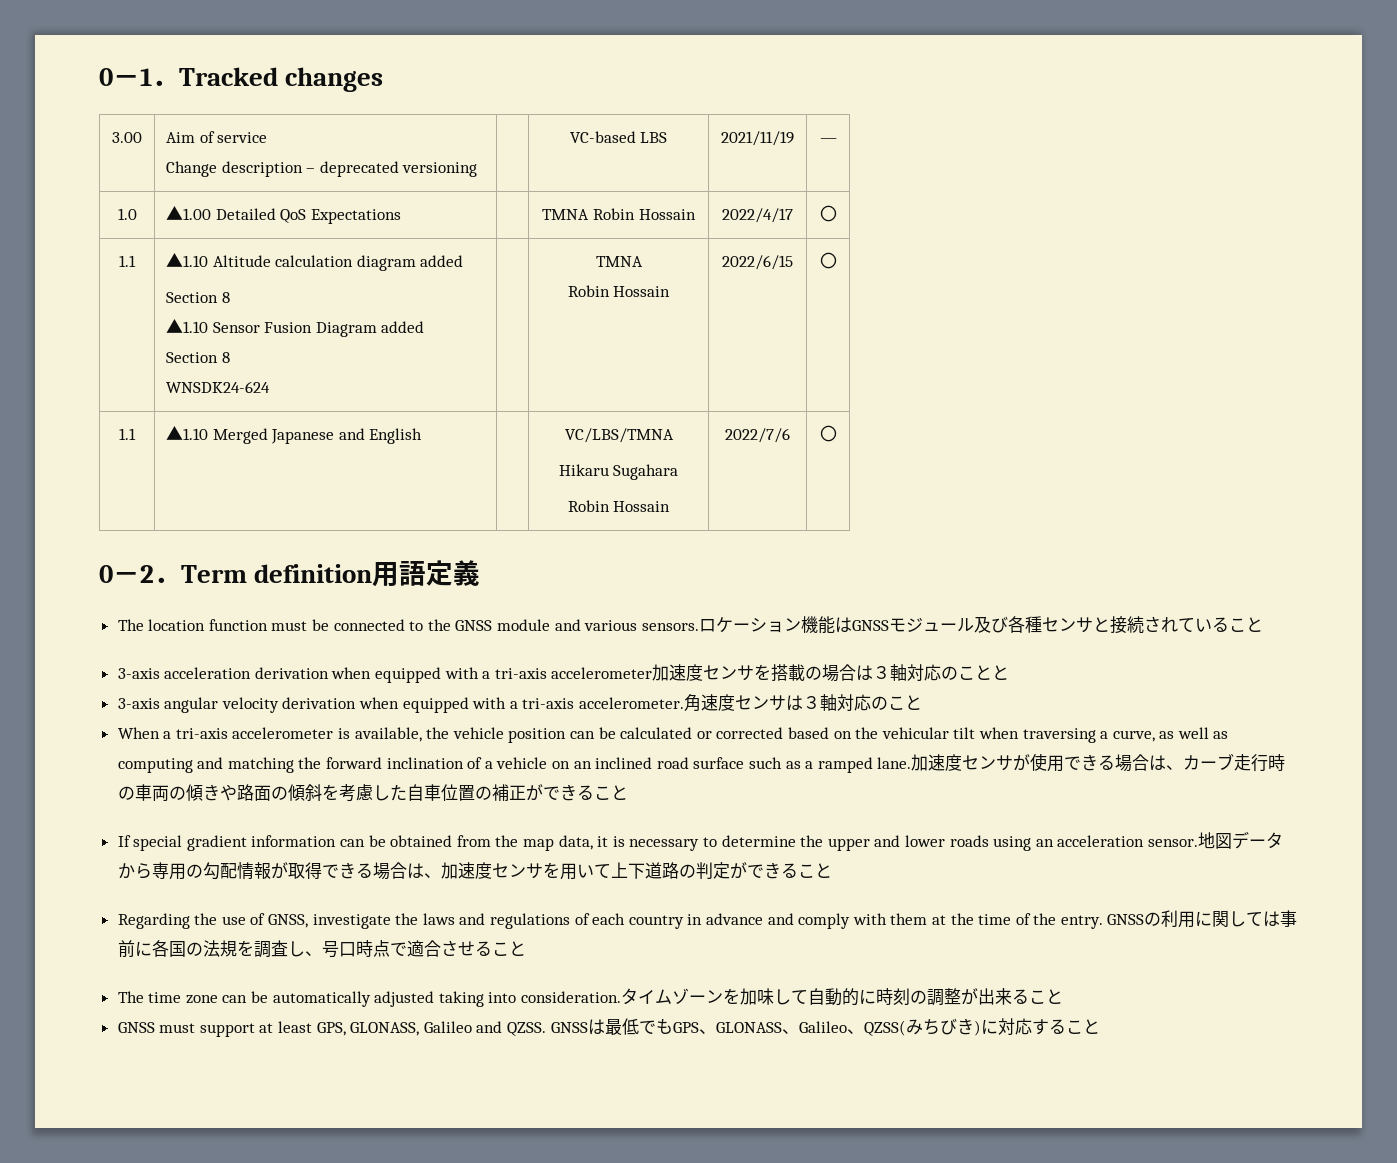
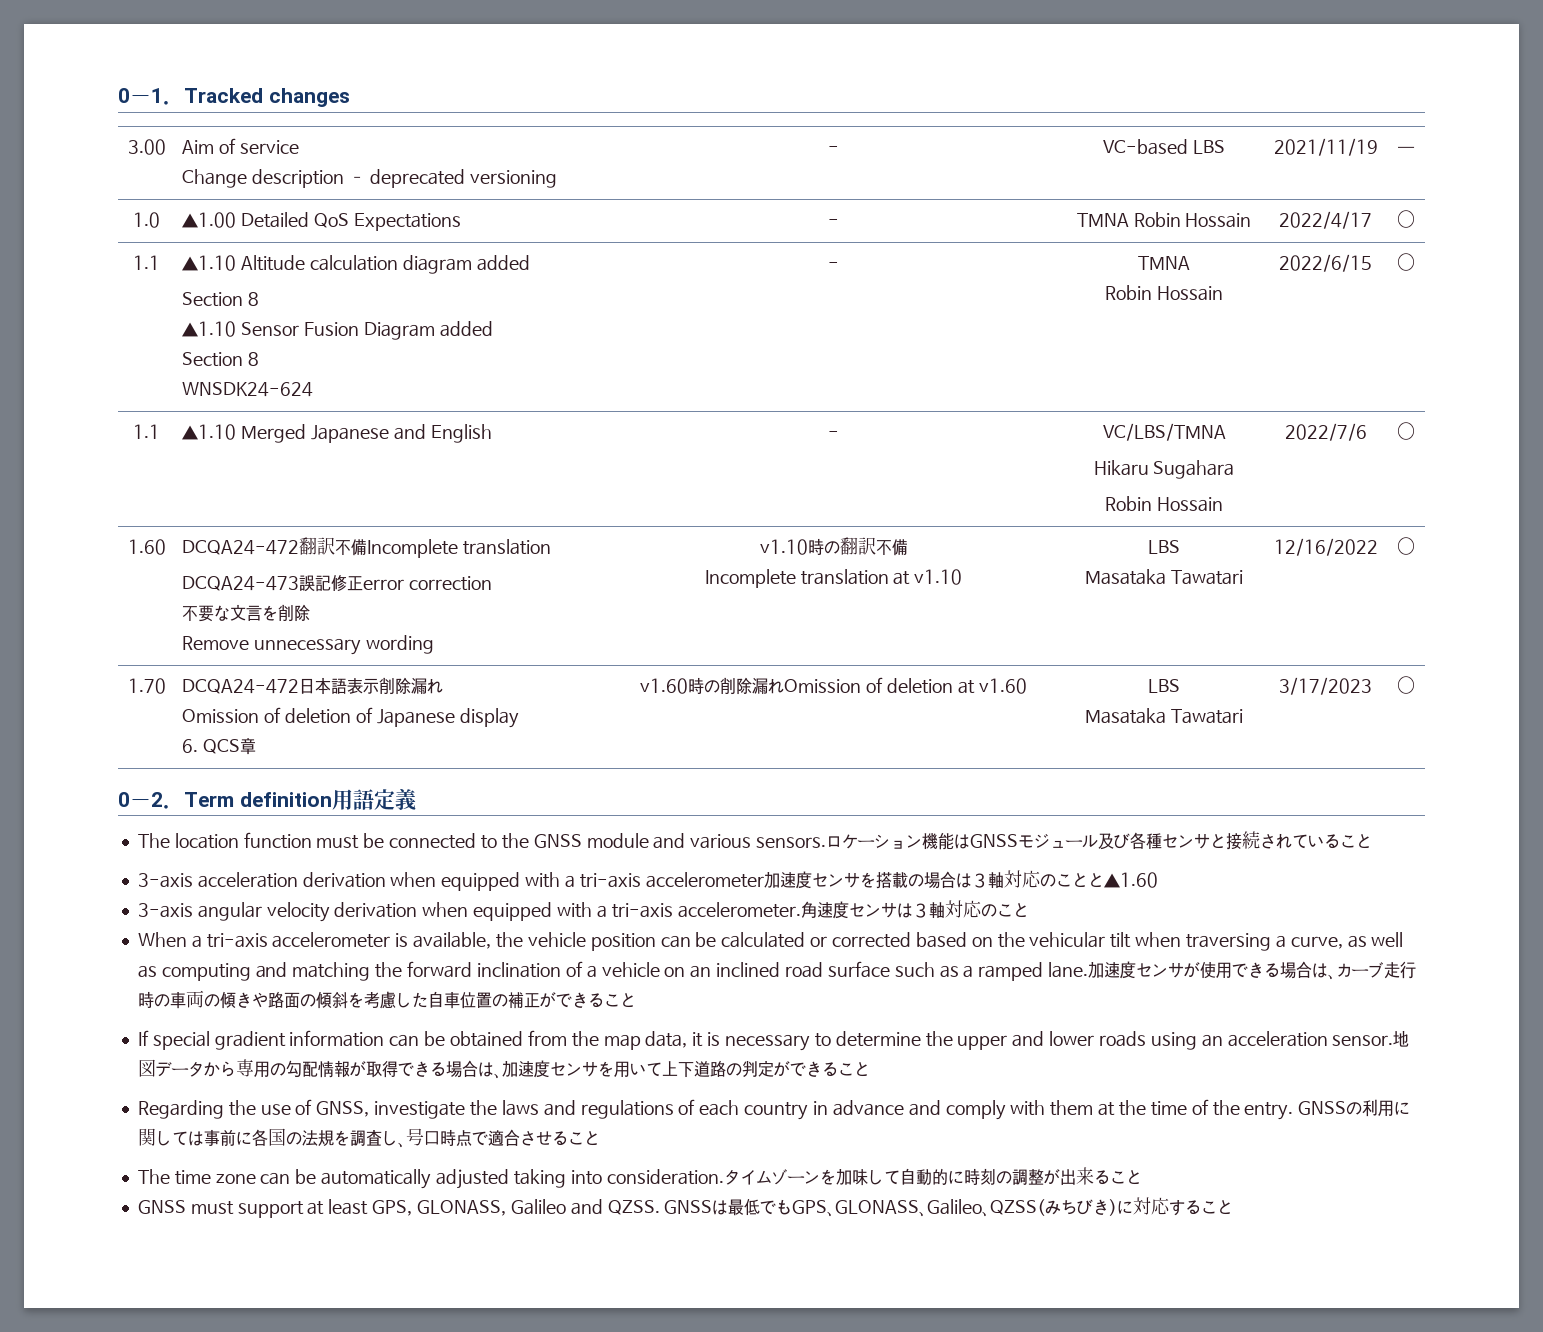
  3.00 | Aim of service
- Change description – deprecated versioning | | VC-based LBS | 2021/11/19 | ―
+ Change description – deprecated versioning | - | VC-based LBS | 2021/11/19 | ―
- 1.0 | ▲1.00 Detailed QoS Expectations | | TMNA Robin Hossain | 2022/4/17 | 〇
+ 1.0 | ▲1.00 Detailed QoS Expectations | - | TMNA Robin Hossain | 2022/4/17 | 〇
  1.1 | ▲1.10 Altitude calculation diagram added
  Section 8
  ▲1.10 Sensor Fusion Diagram added
  Section 8
- WNSDK24-624 | | TMNA
+ WNSDK24-624 | - | TMNA
- 1.1 | ▲1.10 Merged Japanese and English | | VC/LBS/TMNA
+ 1.1 | ▲1.10 Merged Japanese and English | - | VC/LBS/TMNA
+ 1.60 | DCQA24-472翻訳不備Incomplete translation
+ DCQA24-473誤記修正error correction
+ 不要な文言を削除
+ Remove unnecessary wording | v1.10時の翻訳不備
+ Incomplete translation at v1.10 | LBS
+ Masataka Tawatari | 12/16/2022 | 〇
+ 1.70 | DCQA24-472日本語表示削除漏れ
+ Omission of deletion of Japanese display
+ 6. QCS章 | v1.60時の削除漏れOmission of deletion at v1.60 | LBS
+ Masataka Tawatari | 3/17/2023 | 〇
- 3-axis acceleration derivation when equipped with a tri-axis accelerometer加速度センサを搭載の場合は３軸対応のことと
+ 3-axis acceleration derivation when equipped with a tri-axis accelerometer加速度センサを搭載の場合は３軸対応のことと▲1.60

